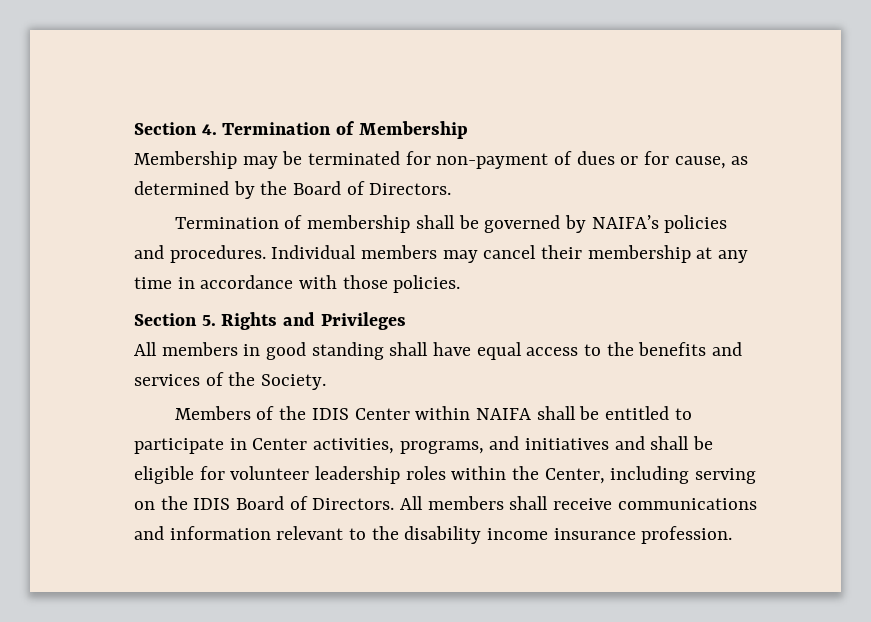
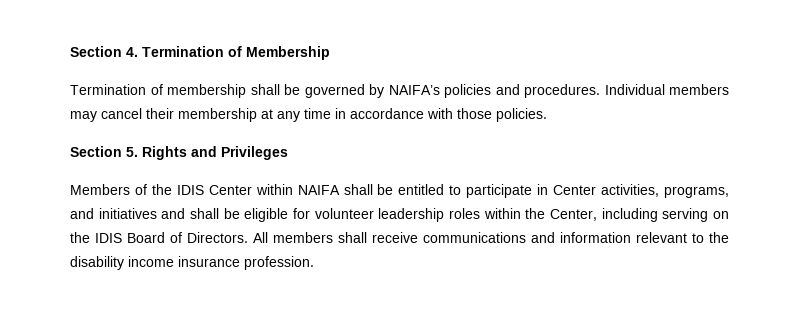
- Membership may be terminated for non-payment of dues or for cause, as determined by the Board of Directors.
- All members in good standing shall have equal access to the benefits and services of the Society.

